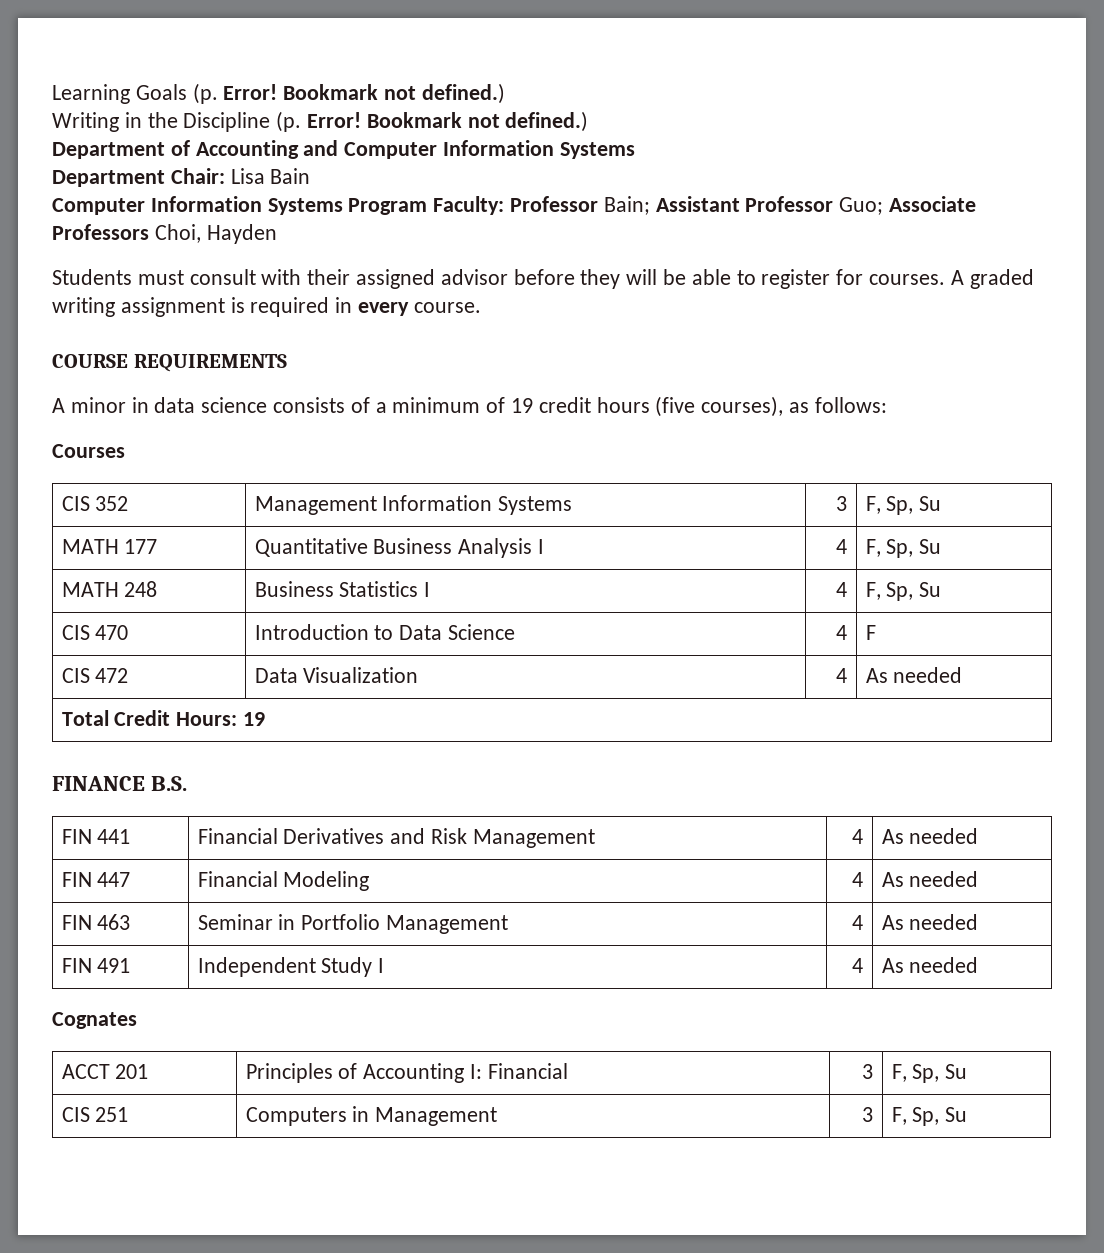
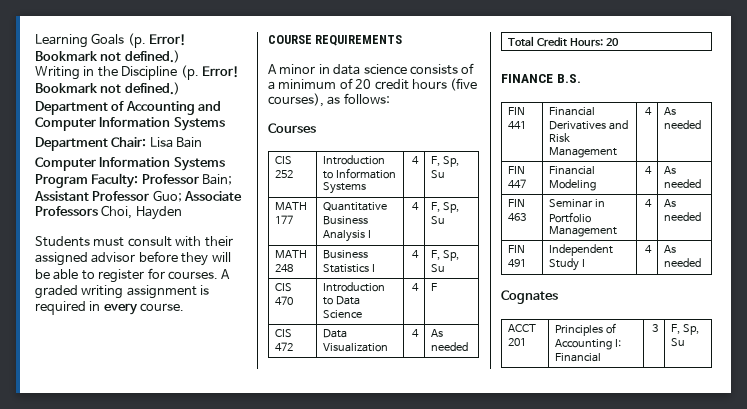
- A minor in data science consists of a minimum of 19 credit hours (five courses), as follows:
+ A minor in data science consists of a minimum of 20 credit hours (five courses), as follows:
- CIS 352 | Management Information Systems | 3 | F, Sp, Su
+ CIS 252 | Introduction to Information Systems | 4 | F, Sp, Su
- Total Credit Hours: 19
+ Total Credit Hours: 20
- CIS 251 | Computers in Management | 3 | F, Sp, Su

